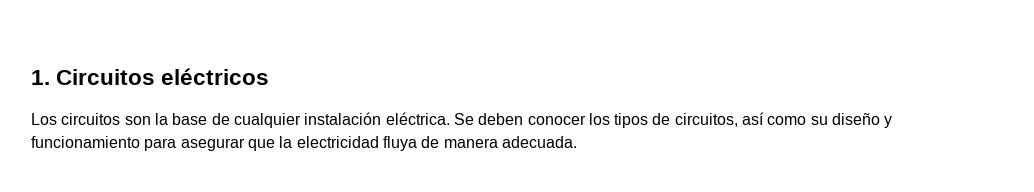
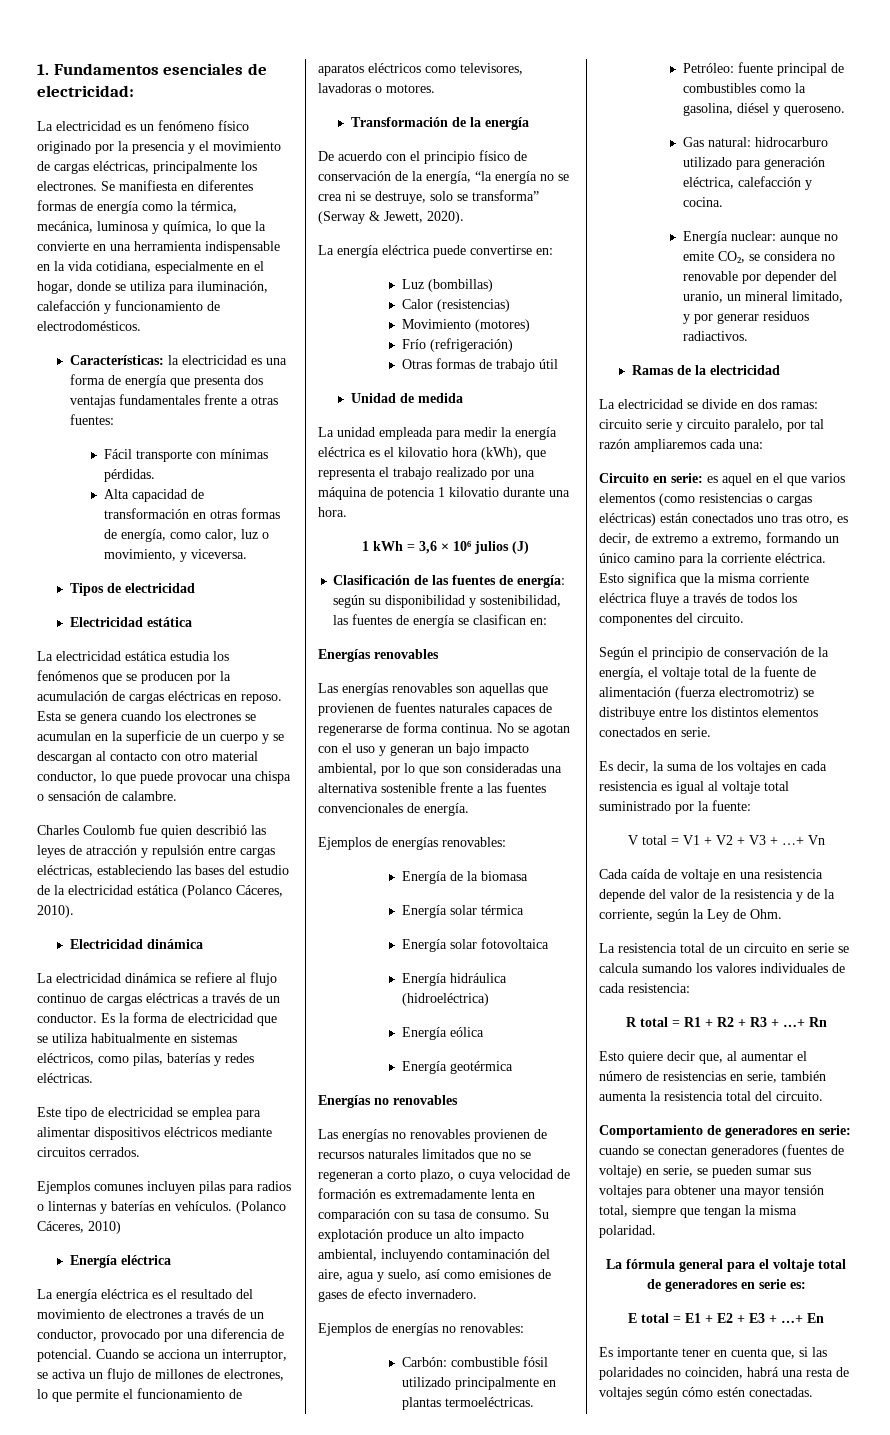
- 1. Circuitos eléctricos
- Los circuitos son la base de cualquier instalación eléctrica. Se deben conocer los tipos de circuitos, así como su diseño y funcionamiento para asegurar que la electricidad fluya de manera adecuada.
+ 1. Fundamentos esenciales de electricidad:
+ La electricidad es un fenómeno físico originado por la presencia y el movimiento de cargas eléctricas, principalmente los electrones. Se manifiesta en diferentes formas de energía como la térmica, mecánica, luminosa y química, lo que la convierte en una herramienta indispensable en la vida cotidiana, especialmente en el hogar, donde se utiliza para iluminación, calefacción y funcionamiento de electrodomésticos.
+ Características: la electricidad es una forma de energía que presenta dos ventajas fundamentales frente a otras fuentes:
+ Fácil transporte con mínimas pérdidas.
+ Alta capacidad de transformación en otras formas de energía, como calor, luz o movimiento, y viceversa.
+ Tipos de electricidad
+ Electricidad estática
+ La electricidad estática estudia los fenómenos que se producen por la acumulación de cargas eléctricas en reposo. Esta se genera cuando los electrones se acumulan en la superficie de un cuerpo y se descargan al contacto con otro material conductor, lo que puede provocar una chispa o sensación de calambre.
+ Charles Coulomb fue quien describió las leyes de atracción y repulsión entre cargas eléctricas, estableciendo las bases del estudio de la electricidad estática (Polanco Cáceres, 2010).
+ Electricidad dinámica
+ La electricidad dinámica se refiere al flujo continuo de cargas eléctricas a través de un conductor. Es la forma de electricidad que se utiliza habitualmente en sistemas eléctricos, como pilas, baterías y redes eléctricas.
+ Este tipo de electricidad se emplea para alimentar dispositivos eléctricos mediante circuitos cerrados.
+ Ejemplos comunes incluyen pilas para radios o linternas y baterías en vehículos. (Polanco Cáceres, 2010)
+ Energía eléctrica
+ La energía eléctrica es el resultado del movimiento de electrones a través de un conductor, provocado por una diferencia de potencial. Cuando se acciona un interruptor, se activa un flujo de millones de electrones, lo que permite el funcionamiento de aparatos eléctricos como televisores, lavadoras o motores.
+ Transformación de la energía
+ De acuerdo con el principio físico de conservación de la energía, “la energía no se crea ni se destruye, solo se transforma” (Serway & Jewett, 2020).
+ La energía eléctrica puede convertirse en:
+ Luz (bombillas)
+ Calor (resistencias)
+ Movimiento (motores)
+ Frío (refrigeración)
+ Otras formas de trabajo útil
+ Unidad de medida
+ La unidad empleada para medir la energía eléctrica es el kilovatio hora (kWh), que representa el trabajo realizado por una máquina de potencia 1 kilovatio durante una hora.
+ 1 kWh = 3,6 × 10⁶ julios (J)
+ Clasificación de las fuentes de energía: según su disponibilidad y sostenibilidad, las fuentes de energía se clasifican en:
+ Energías renovables
+ Las energías renovables son aquellas que provienen de fuentes naturales capaces de regenerarse de forma continua. No se agotan con el uso y generan un bajo impacto ambiental, por lo que son consideradas una alternativa sostenible frente a las fuentes convencionales de energía.
+ Ejemplos de energías renovables:
+ Energía de la biomasa
+ Energía solar térmica
+ Energía solar fotovoltaica
+ Energía hidráulica (hidroeléctrica)
+ Energía eólica
+ Energía geotérmica
+ Energías no renovables
+ Las energías no renovables provienen de recursos naturales limitados que no se regeneran a corto plazo, o cuya velocidad de formación es extremadamente lenta en comparación con su tasa de consumo. Su explotación produce un alto impacto ambiental, incluyendo contaminación del aire, agua y suelo, así como emisiones de gases de efecto invernadero.
+ Ejemplos de energías no renovables:
+ Carbón: combustible fósil utilizado principalmente en plantas termoeléctricas.
+ Petróleo: fuente principal de combustibles como la gasolina, diésel y queroseno.
+ Gas natural: hidrocarburo utilizado para generación eléctrica, calefacción y cocina.
+ Energía nuclear: aunque no emite CO₂, se considera no renovable por depender del uranio, un mineral limitado, y por generar residuos radiactivos.
+ Ramas de la electricidad
+ La electricidad se divide en dos ramas: circuito serie y circuito paralelo, por tal razón ampliaremos cada una:
+ Circuito en serie: es aquel en el que varios elementos (como resistencias o cargas eléctricas) están conectados uno tras otro, es decir, de extremo a extremo, formando un único camino para la corriente eléctrica. Esto significa que la misma corriente eléctrica fluye a través de todos los componentes del circuito.
+ Según el principio de conservación de la energía, el voltaje total de la fuente de alimentación (fuerza electromotriz) se distribuye entre los distintos elementos conectados en serie.
+ Es decir, la suma de los voltajes en cada resistencia es igual al voltaje total suministrado por la fuente:
+ V total = V1 + V2 + V3 + …+ Vn
+ Cada caída de voltaje en una resistencia depende del valor de la resistencia y de la corriente, según la Ley de Ohm.
+ La resistencia total de un circuito en serie se calcula sumando los valores individuales de cada resistencia:
+ R total = R1 + R2 + R3 + …+ Rn
+ Esto quiere decir que, al aumentar el número de resistencias en serie, también aumenta la resistencia total del circuito.
+ Comportamiento de generadores en serie: cuando se conectan generadores (fuentes de voltaje) en serie, se pueden sumar sus voltajes para obtener una mayor tensión total, siempre que tengan la misma polaridad.
+ La fórmula general para el voltaje total de generadores en serie es:
+ E total = E1 + E2 + E3 + …+ En
+ Es importante tener en cuenta que, si las polaridades no coinciden, habrá una resta de voltajes según cómo estén conectadas.

